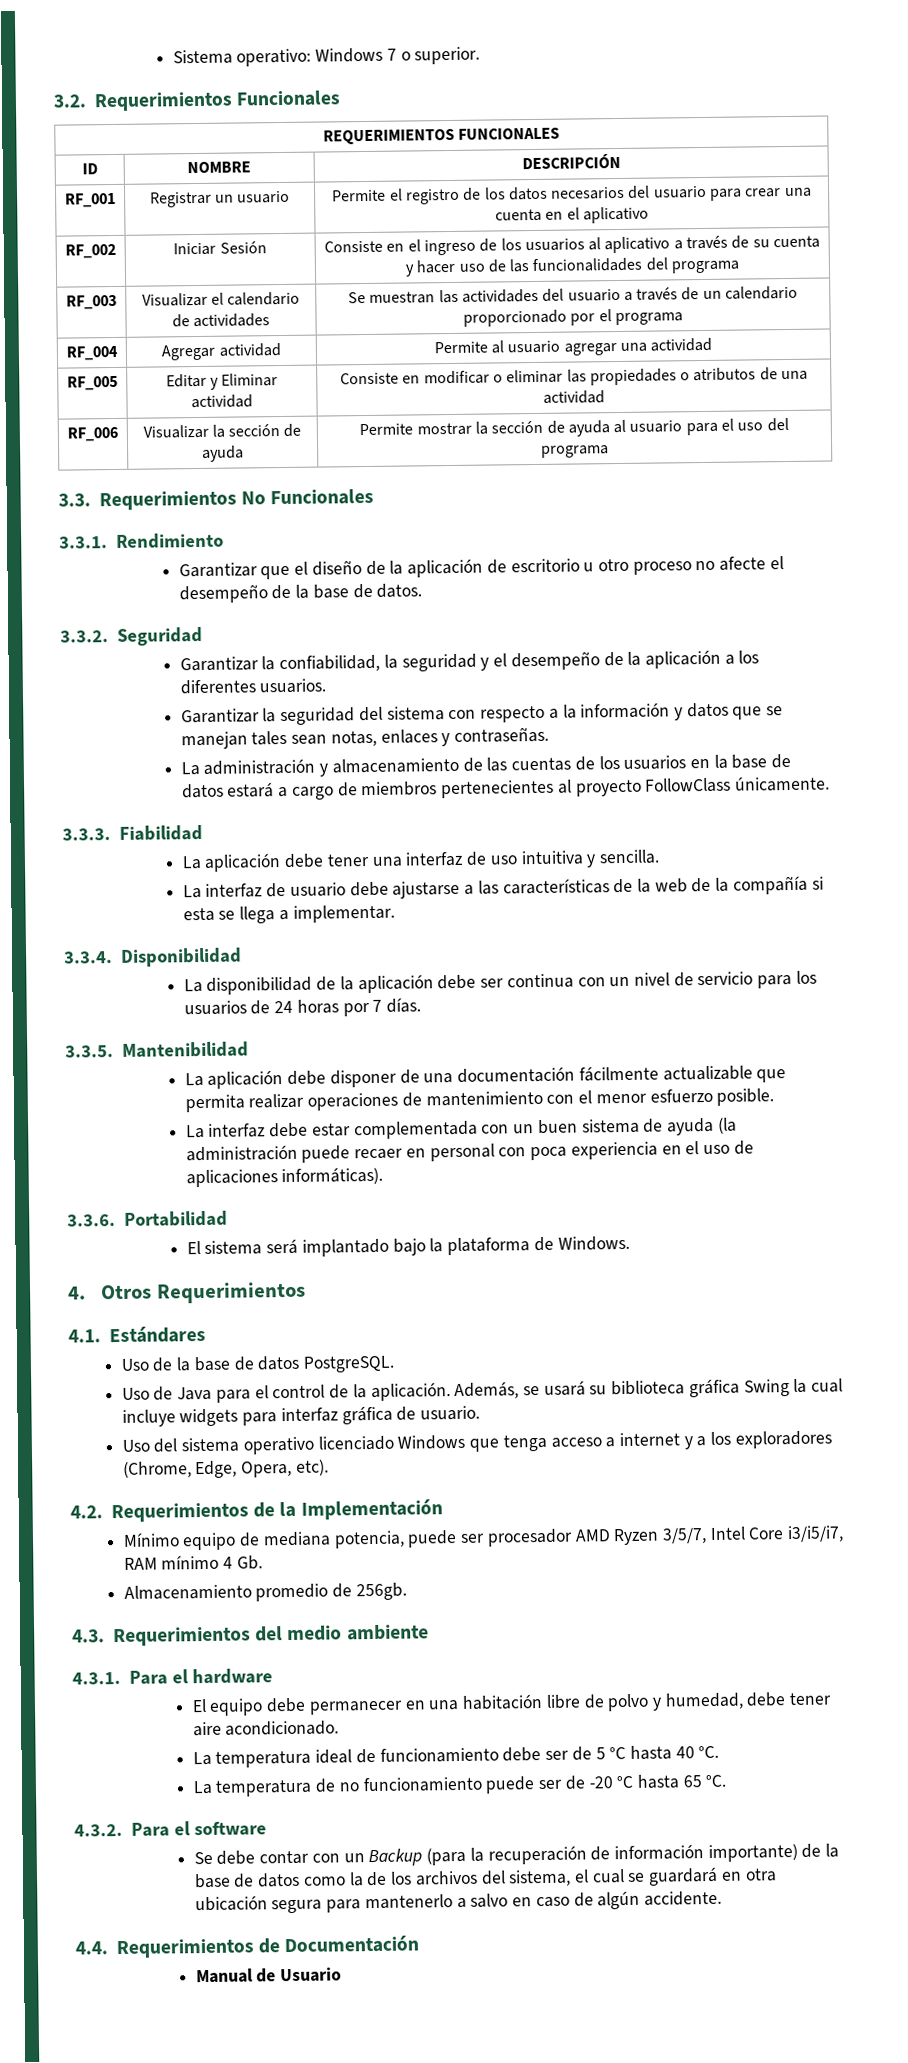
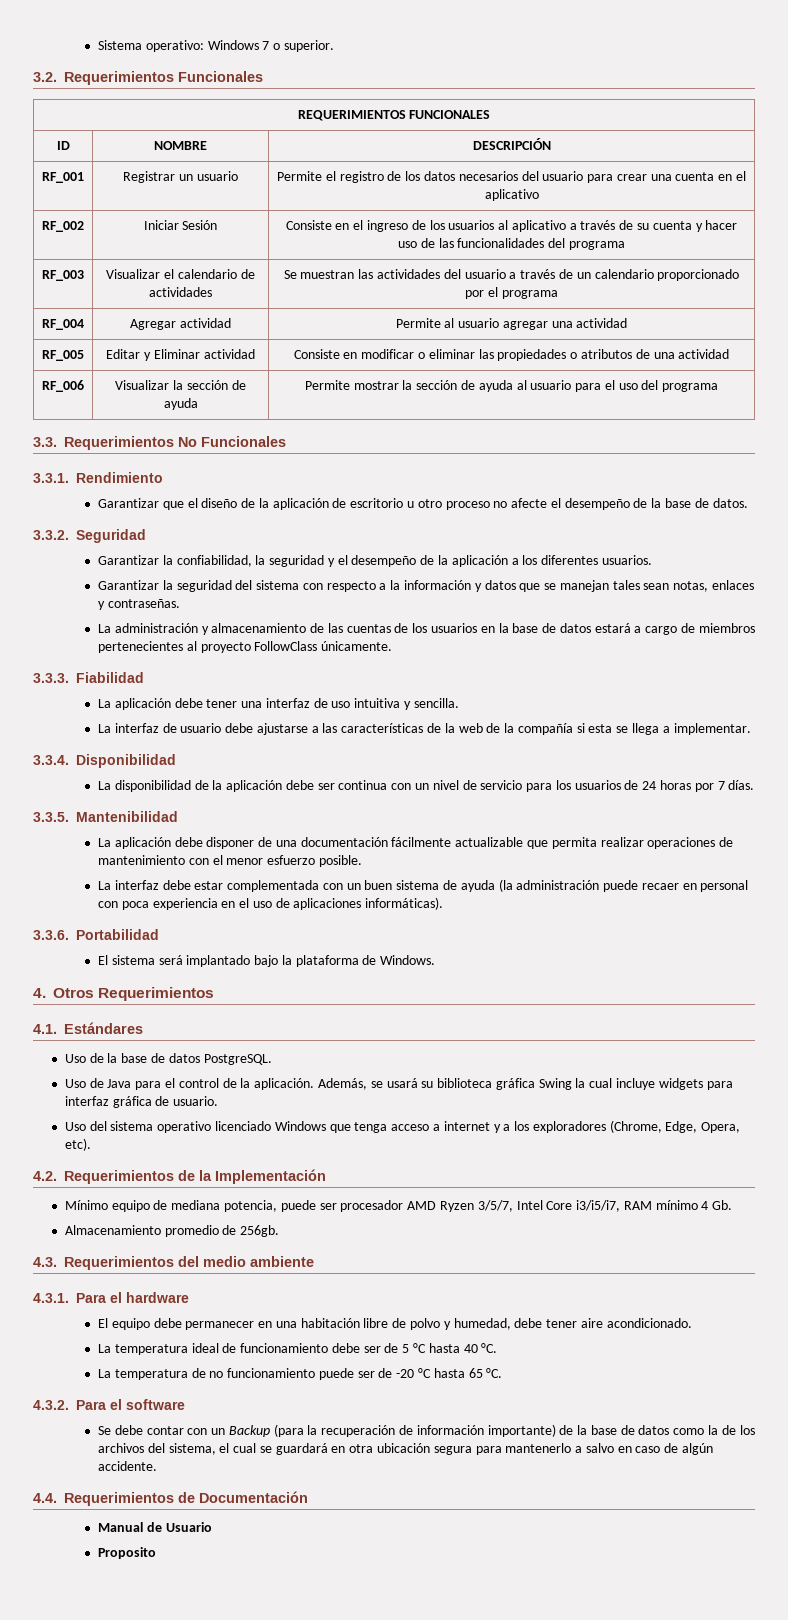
+ Proposito

